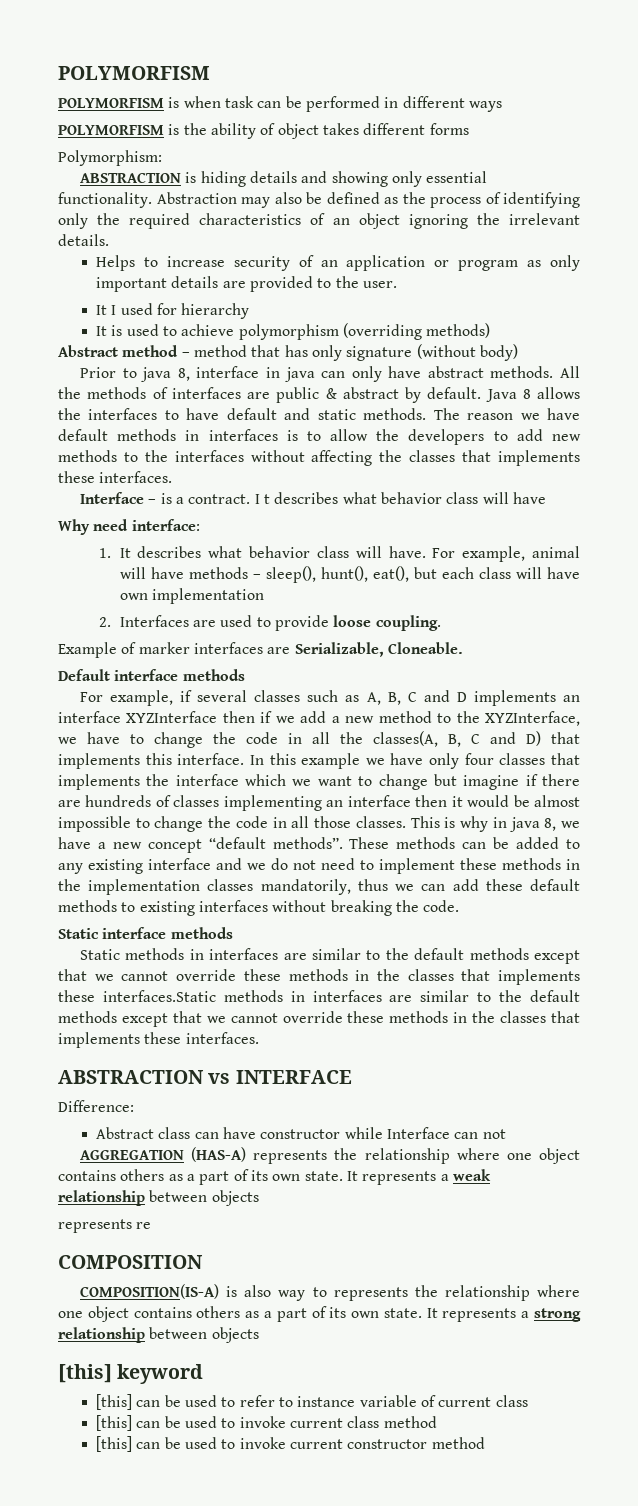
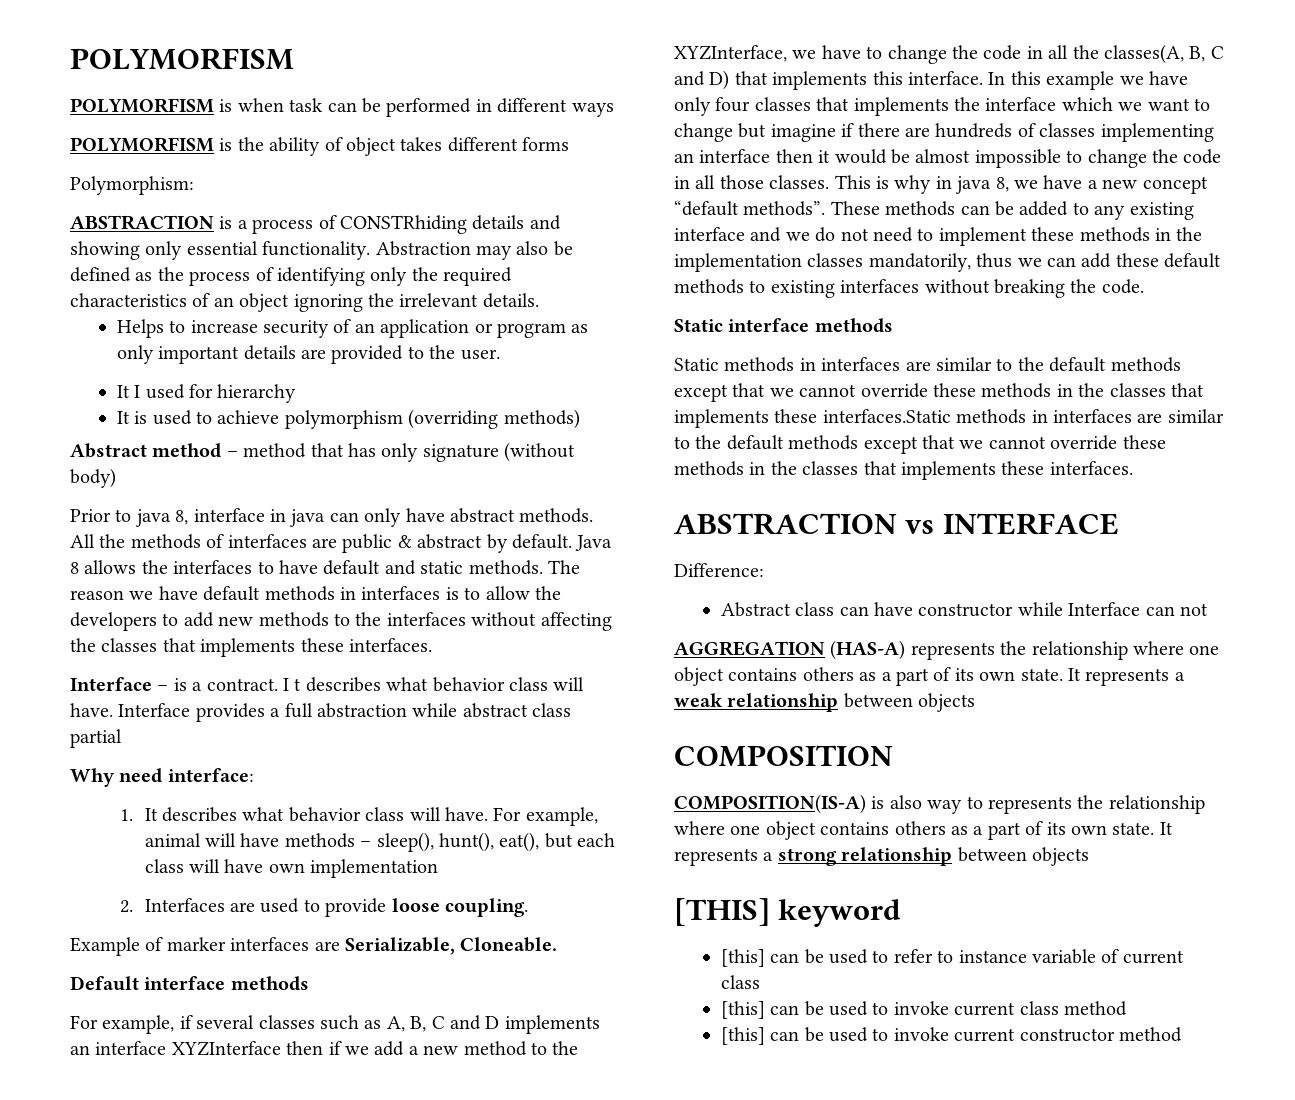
- ABSTRACTION is hiding details and showing only essential functionality.
+ ABSTRACTION is a process of CONSTRhiding details and showing only essential functionality.
- I t describes what behavior class will have
+ I t describes what behavior class will have. Interface provides a full abstraction while abstract class partial
- represents re
- [this] keyword
+ [THIS] keyword

